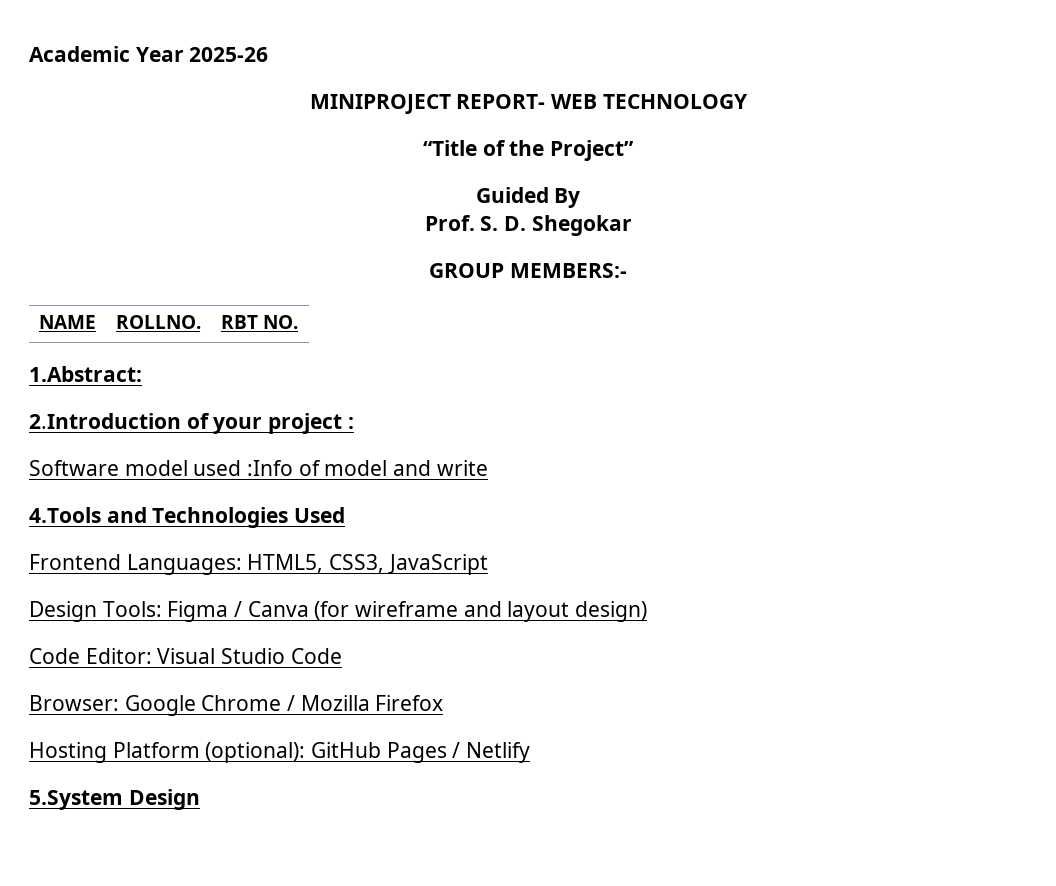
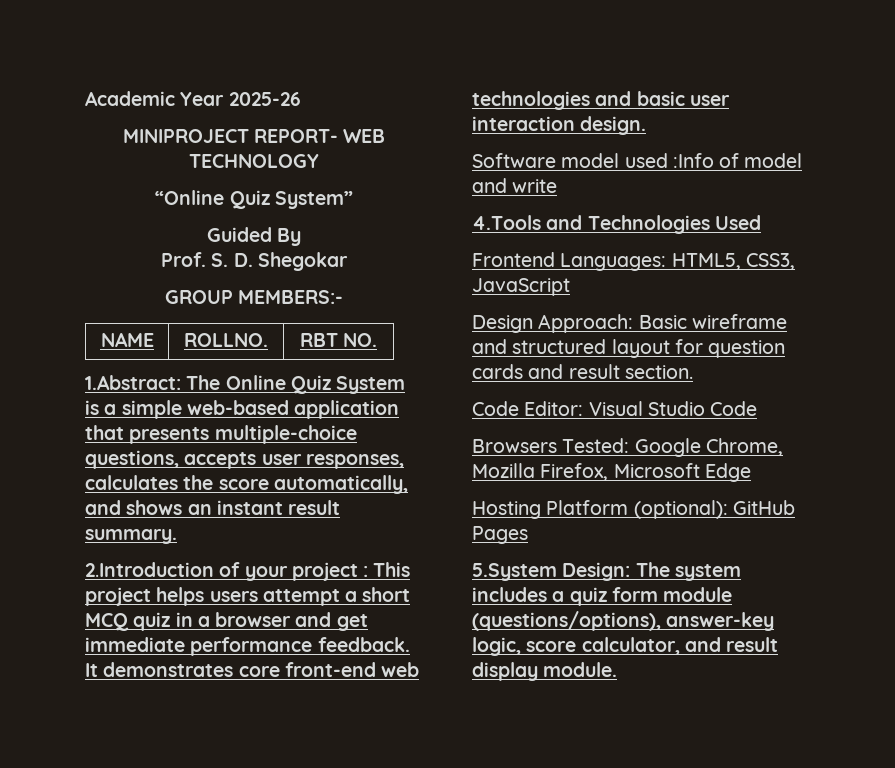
- “Title of the Project”
+ “Online Quiz System”
- 1.Abstract:
+ 1.Abstract: The Online Quiz System is a simple web-based application that presents multiple-choice questions, accepts user responses, calculates the score automatically, and shows an instant result summary.
- 2.Introduction of your project :
+ 2.Introduction of your project : This project helps users attempt a short MCQ quiz in a browser and get immediate performance feedback. It demonstrates core front-end web technologies and basic user interaction design.
- Design Tools: Figma / Canva (for wireframe and layout design)
+ Design Approach: Basic wireframe and structured layout for question cards and result section.
- Browser: Google Chrome / Mozilla Firefox
+ Browsers Tested: Google Chrome, Mozilla Firefox, Microsoft Edge
- Hosting Platform (optional): GitHub Pages / Netlify
+ Hosting Platform (optional): GitHub Pages
- 5.System Design
+ 5.System Design: The system includes a quiz form module (questions/options), answer-key logic, score calculator, and result display module.

